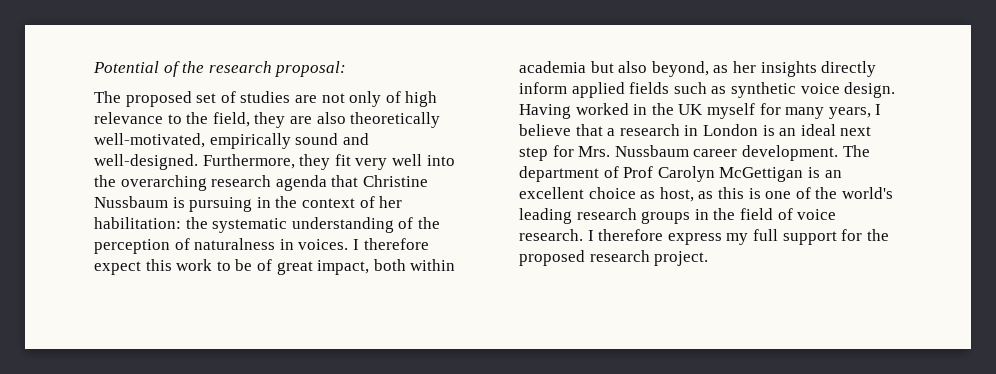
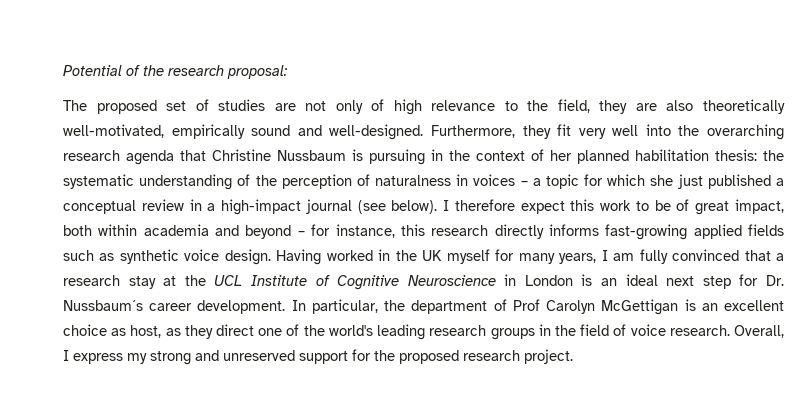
- Furthermore, they fit very well into the overarching research agenda that Christine Nussbaum is pursuing in the context of her habilitation: the systematic understanding of the perception of naturalness in voices.
+ Furthermore, they fit very well into the overarching research agenda that Christine Nussbaum is pursuing in the context of her planned habilitation thesis: the systematic understanding of the perception of naturalness in voices – a topic for which she just published a conceptual review in a high-impact journal (see below).
- I therefore expect this work to be of great impact, both within academia but also beyond, as her insights directly inform applied fields such as synthetic voice design.
+ I therefore expect this work to be of great impact, both within academia and beyond – for instance, this research directly informs fast-growing applied fields such as synthetic voice design.
- Having worked in the UK myself for many years, I believe that a research in London is an ideal next step for Mrs. Nussbaum career development. The department of Prof Carolyn McGettigan is an excellent choice as host, as this is one of the world's leading research groups in the field of voice research.
+ Having worked in the UK myself for many years, I am fully convinced that a research stay at the UCL Institute of Cognitive Neuroscience in London is an ideal next step for Dr. Nussbaum´s career development. In particular, the department of Prof Carolyn McGettigan is an excellent choice as host, as they direct one of the world's leading research groups in the field of voice research.
- I therefore express my full support for the proposed research project.
+ Overall, I express my strong and unreserved support for the proposed research project.

